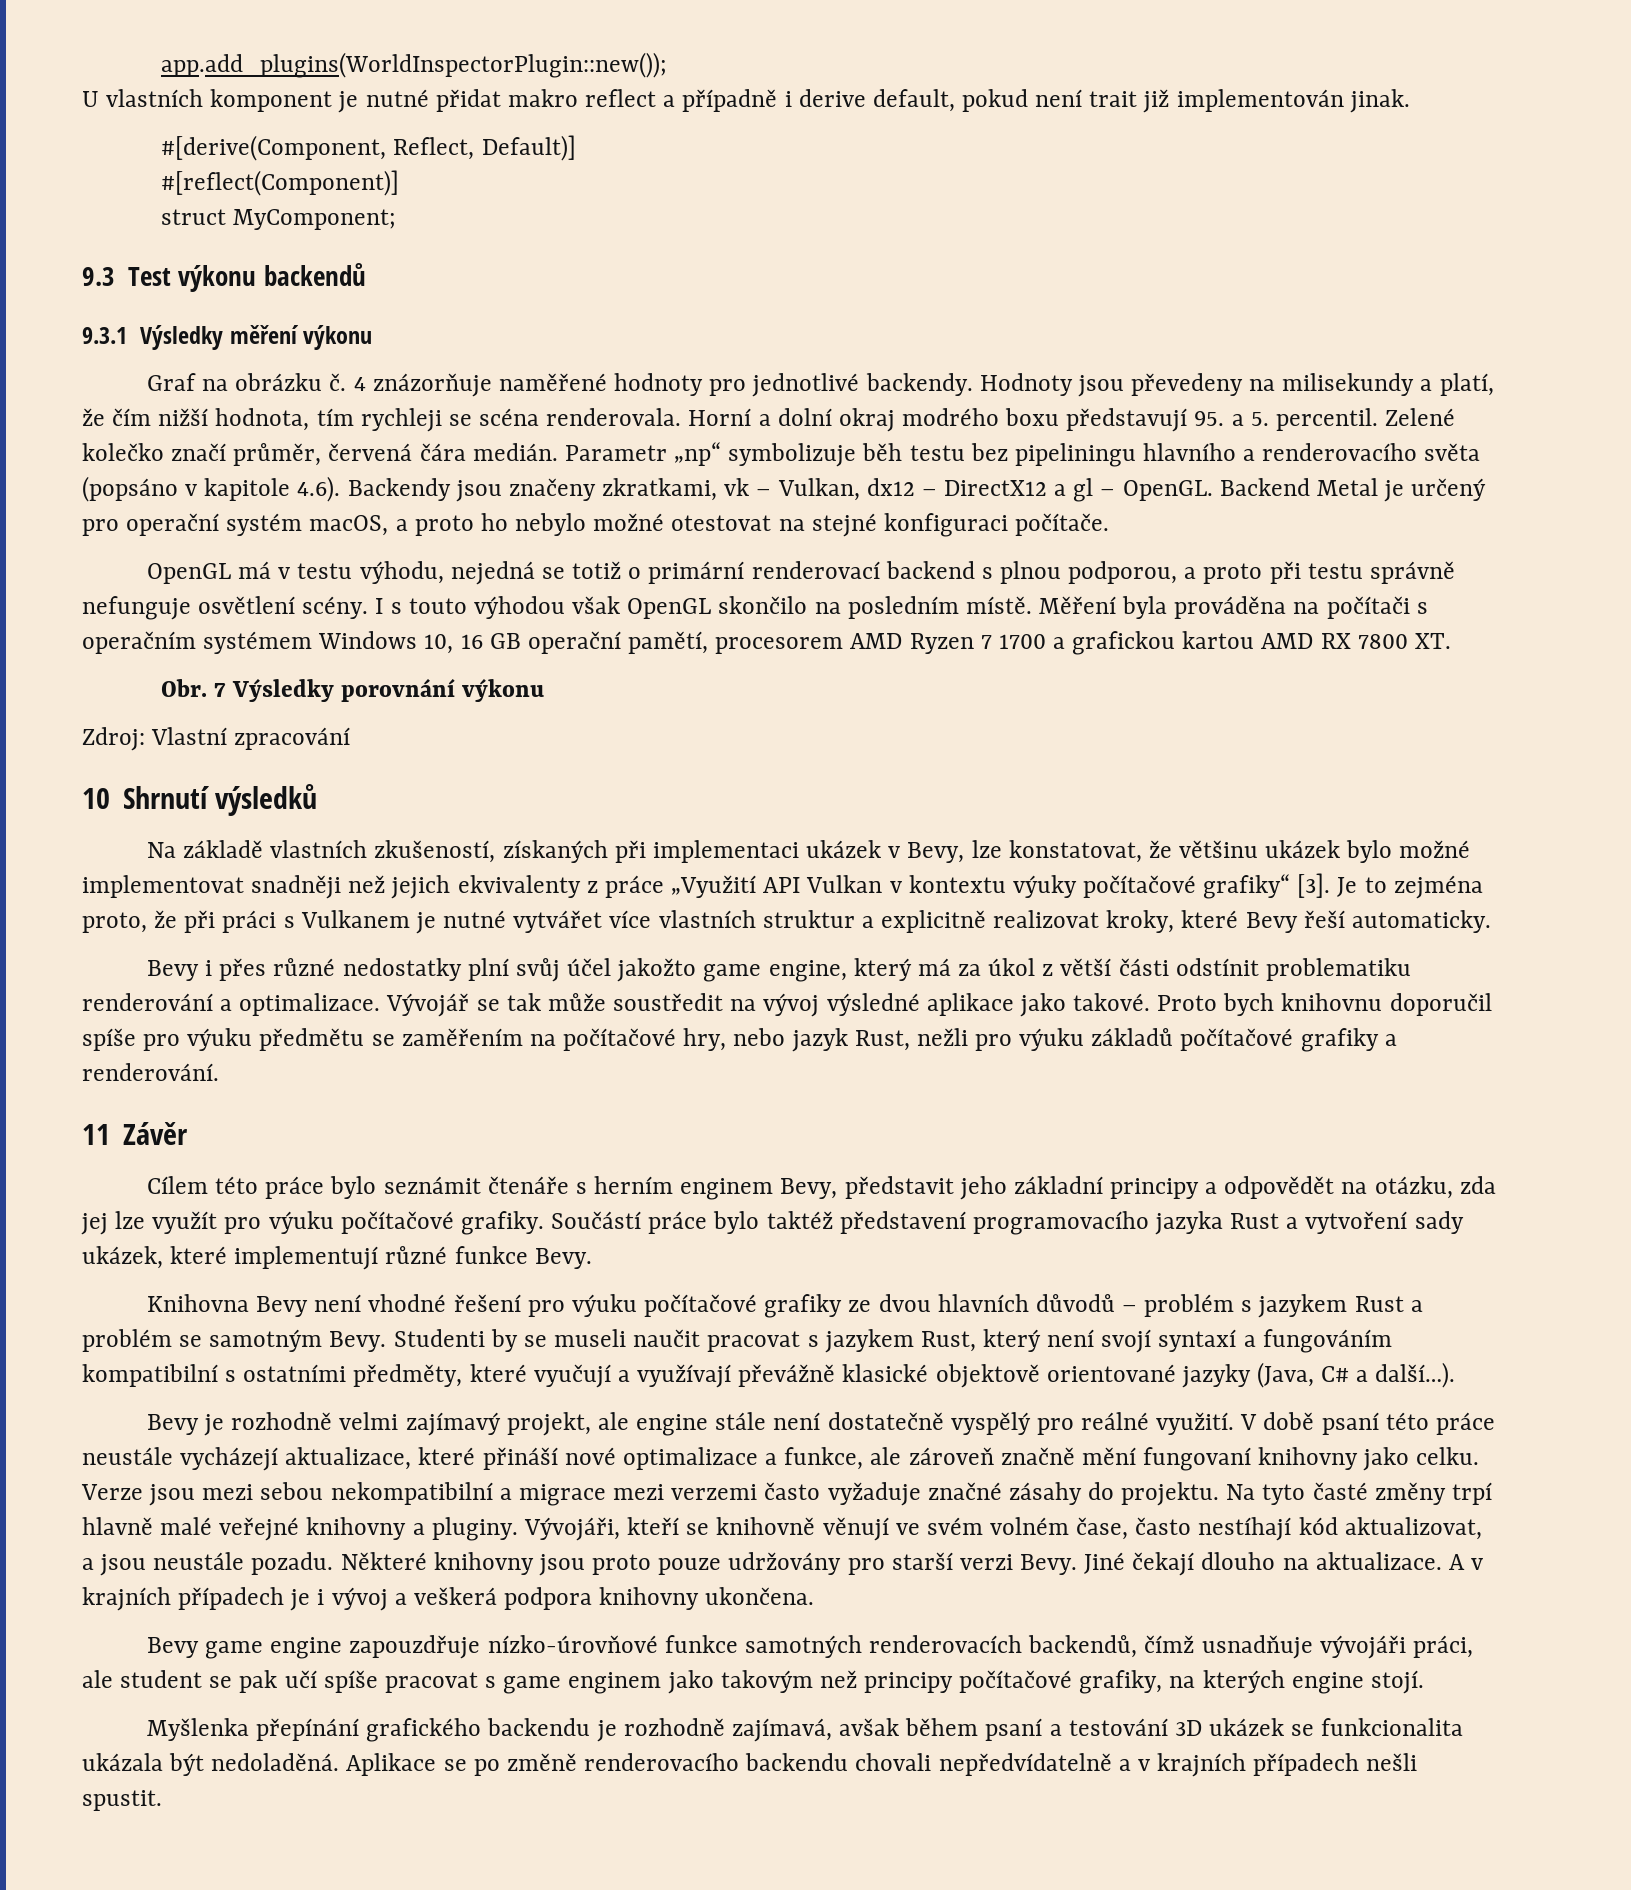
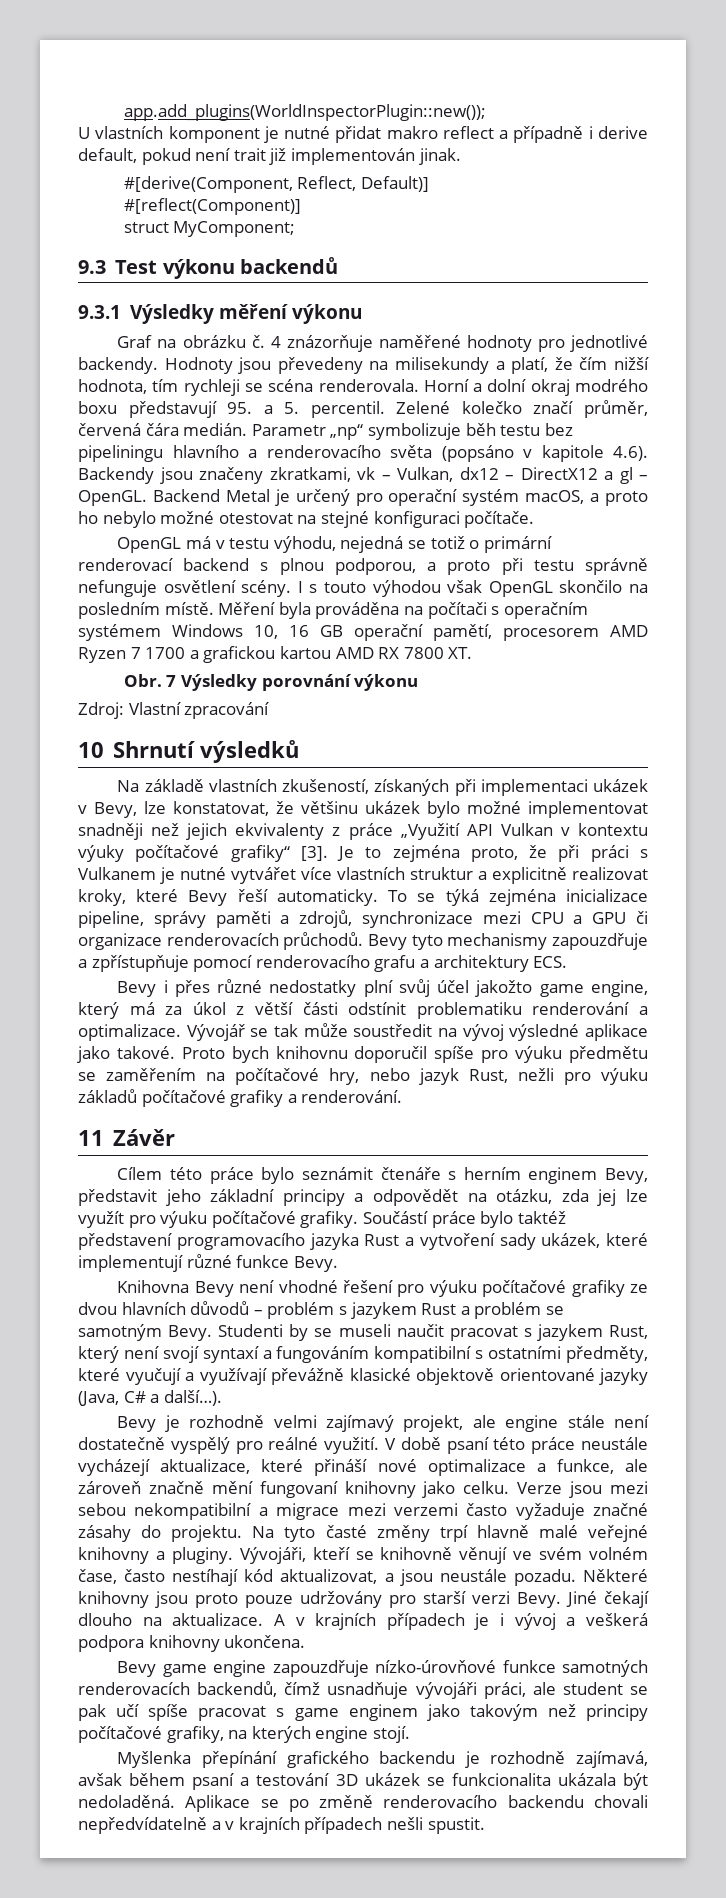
+ To se týká zejména inicializace pipeline, správy paměti a zdrojů, synchronizace mezi CPU a GPU či organizace renderovacích průchodů. Bevy tyto mechanismy zapouzdřuje a zpřístupňuje pomocí renderovacího grafu a architektury ECS.

